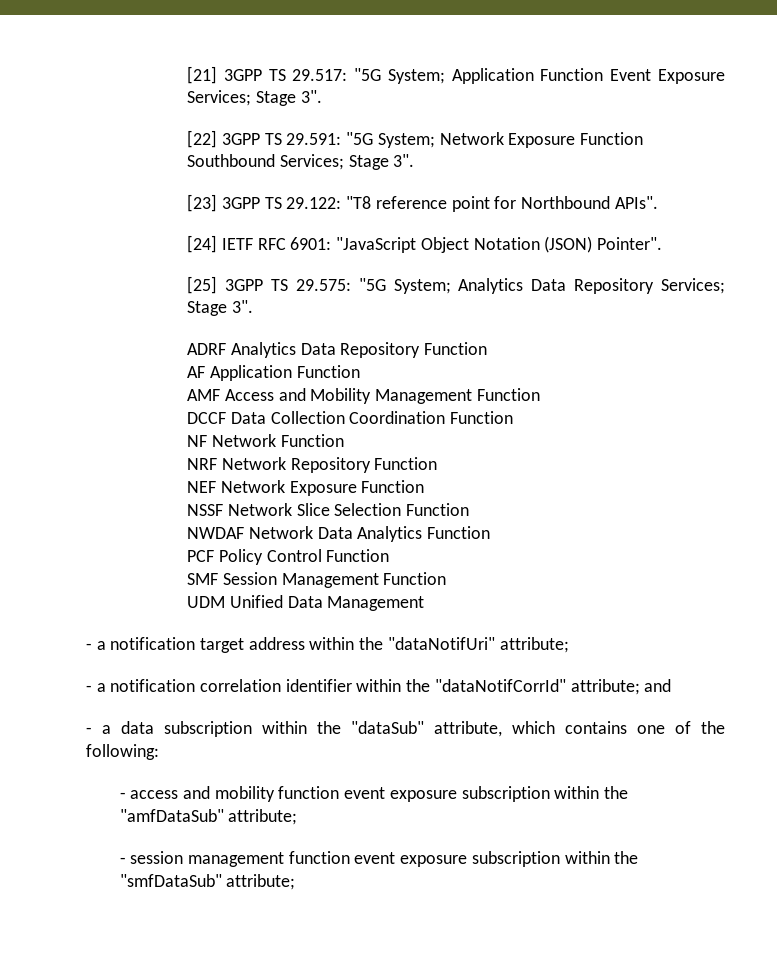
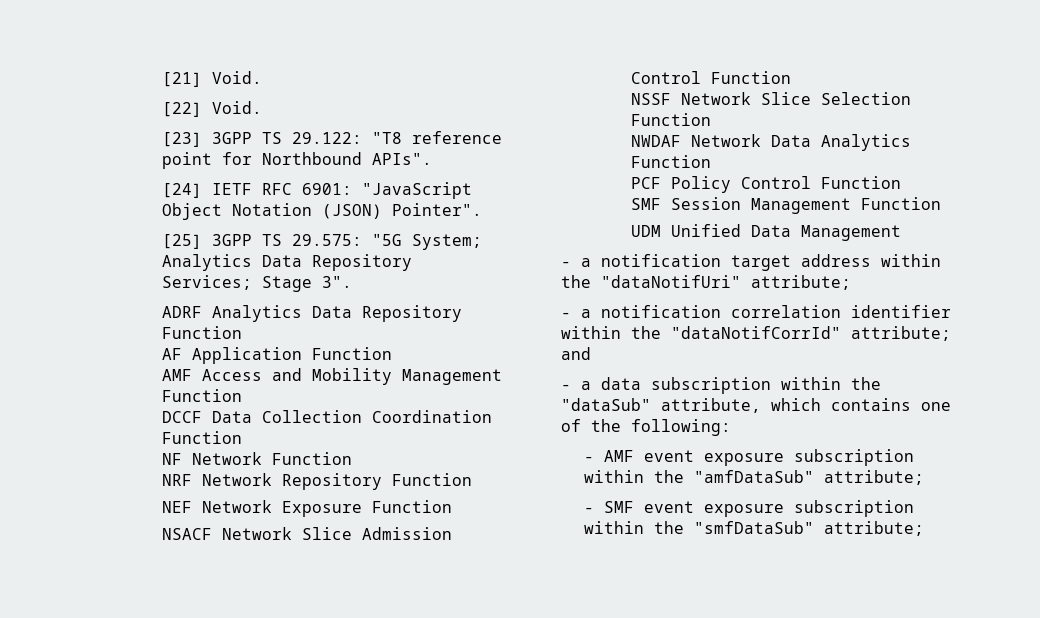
- [21] 3GPP TS 29.517: "5G System; Application Function Event Exposure Services; Stage 3".
- [22] 3GPP TS 29.591: "5G System; Network Exposure Function Southbound Services; Stage 3".
+ [21] Void.
+ [22] Void.
+ NSACF Network Slice Admission Control Function
- - access and mobility function event exposure subscription within the "amfDataSub" attribute;
+ - AMF event exposure subscription within the "amfDataSub" attribute;
- - session management function event exposure subscription within the "smfDataSub" attribute;
+ - SMF event exposure subscription within the "smfDataSub" attribute;

